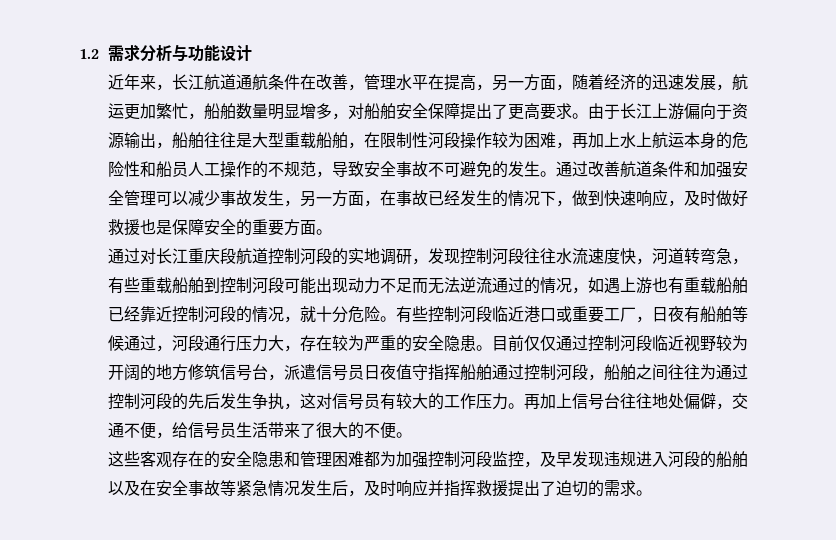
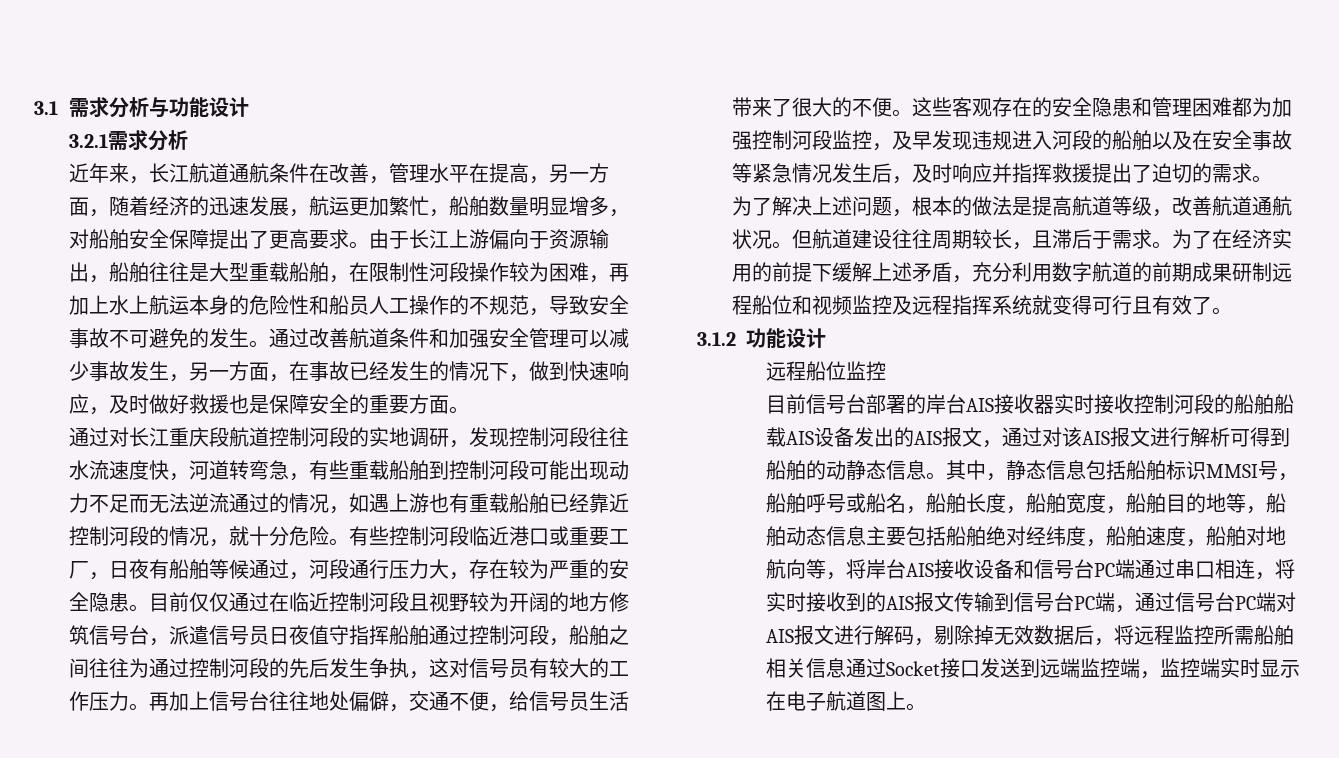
- 1.2需求分析与功能设计
+ 3.1需求分析与功能设计
+ 3.2.1需求分析
- 目前仅仅通过控制河段临近视野较为开阔的地方修筑信号台，派遣信号员日夜值守指挥船舶通过控制河段，船舶之间往往为通过控制河段的先后发生争执，这对信号员有较大的工作压力。
+ 目前仅仅通过在临近控制河段且视野较为开阔的地方修筑信号台，派遣信号员日夜值守指挥船舶通过控制河段，船舶之间往往为通过控制河段的先后发生争执，这对信号员有较大的工作压力。
- 再加上信号台往往地处偏僻，交通不便，给信号员生活带来了很大的不便。
- 这些客观存在的安全隐患和管理困难都为加强控制河段监控，及早发现违规进入河段的船舶以及在安全事故等紧急情况发生后，及时响应并指挥救援提出了迫切的需求。
+ 再加上信号台往往地处偏僻，交通不便，给信号员生活带来了很大的不便。这些客观存在的安全隐患和管理困难都为加强控制河段监控，及早发现违规进入河段的船舶以及在安全事故等紧急情况发生后，及时响应并指挥救援提出了迫切的需求。
+ 为了解决上述问题，根本的做法是提高航道等级，改善航道通航状况。但航道建设往往周期较长，且滞后于需求。为了在经济实用的前提下缓解上述矛盾，充分利用数字航道的前期成果研制远程船位和视频监控及远程指挥系统就变得可行且有效了。
+ 3.1.2功能设计
+ 远程船位监控
+ 目前信号台部署的岸台AIS接收器实时接收控制河段的船舶船载AIS设备发出的AIS报文，通过对该AIS报文进行解析可得到船舶的动静态信息。其中，静态信息包括船舶标识MMSI号，船舶呼号或船名，船舶长度，船舶宽度，船舶目的地等，船舶动态信息主要包括船舶绝对经纬度，船舶速度，船舶对地航向等，将岸台AIS接收设备和信号台PC端通过串口相连，将实时接收到的AIS报文传输到信号台PC端，通过信号台PC端对AIS报文进行解码，剔除掉无效数据后，将远程监控所需船舶相关信息通过Socket接口发送到远端监控端，监控端实时显示在电子航道图上。

